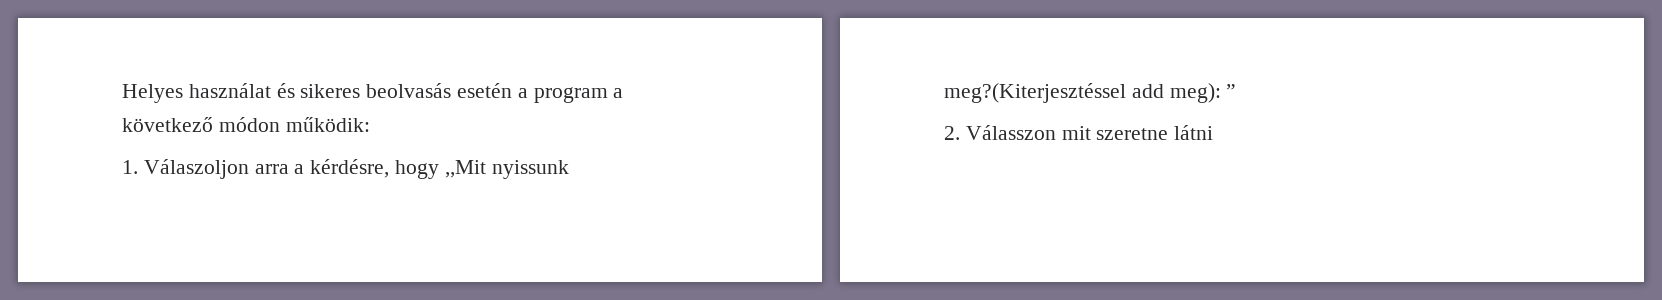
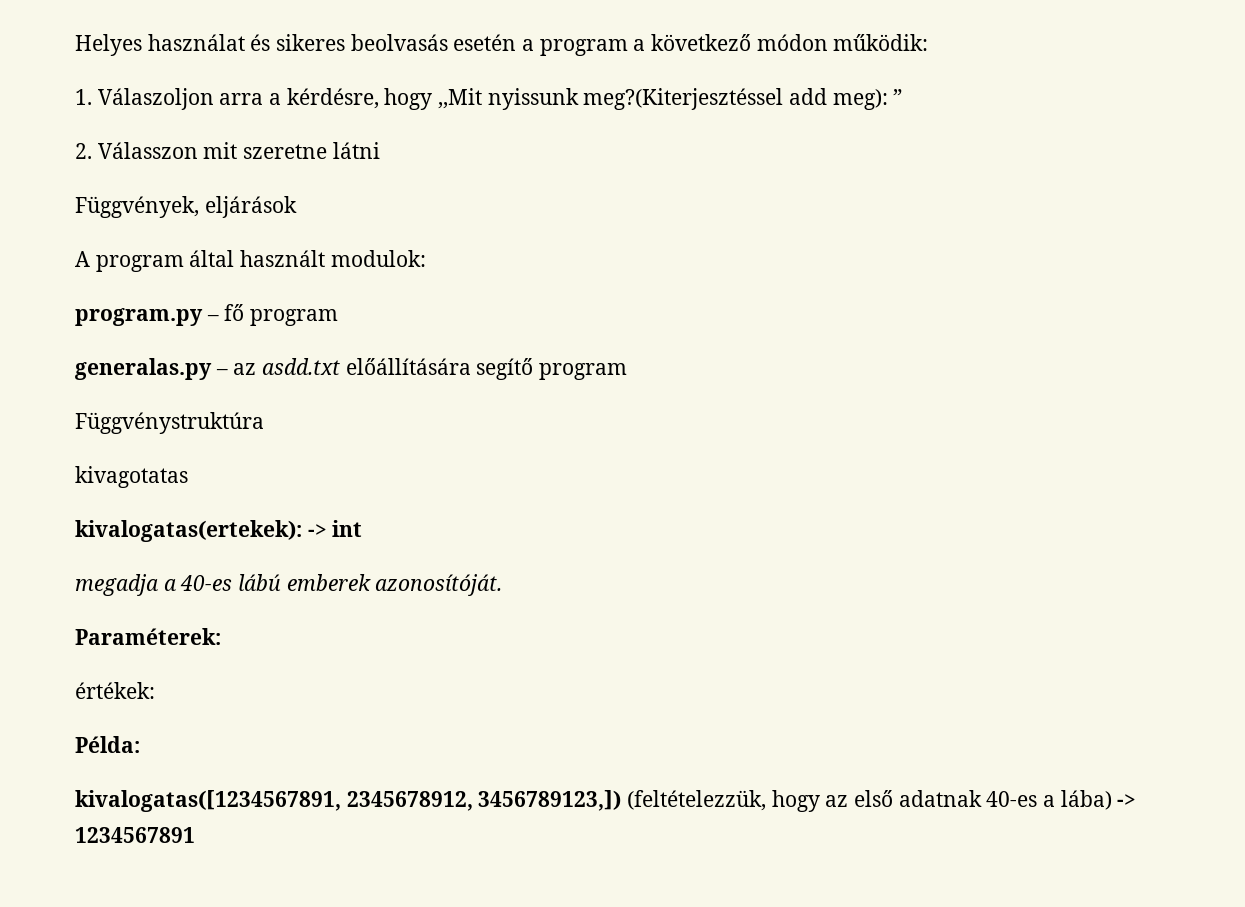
+ Függvények, eljárások
+ A program által használt modulok:
+ program.py – fő program
+ generalas.py – az asdd.txt előállítására segítő program
+ Függvénystruktúra
+ kivagotatas
+ kivalogatas(ertekek): -> int
+ megadja a 40-es lábú emberek azonosítóját.
+ Paraméterek:
+ értékek:
+ Példa:
+ kivalogatas([1234567891, 2345678912, 3456789123,]) (feltételezzük, hogy az első adatnak 40-es a lába) -> 1234567891

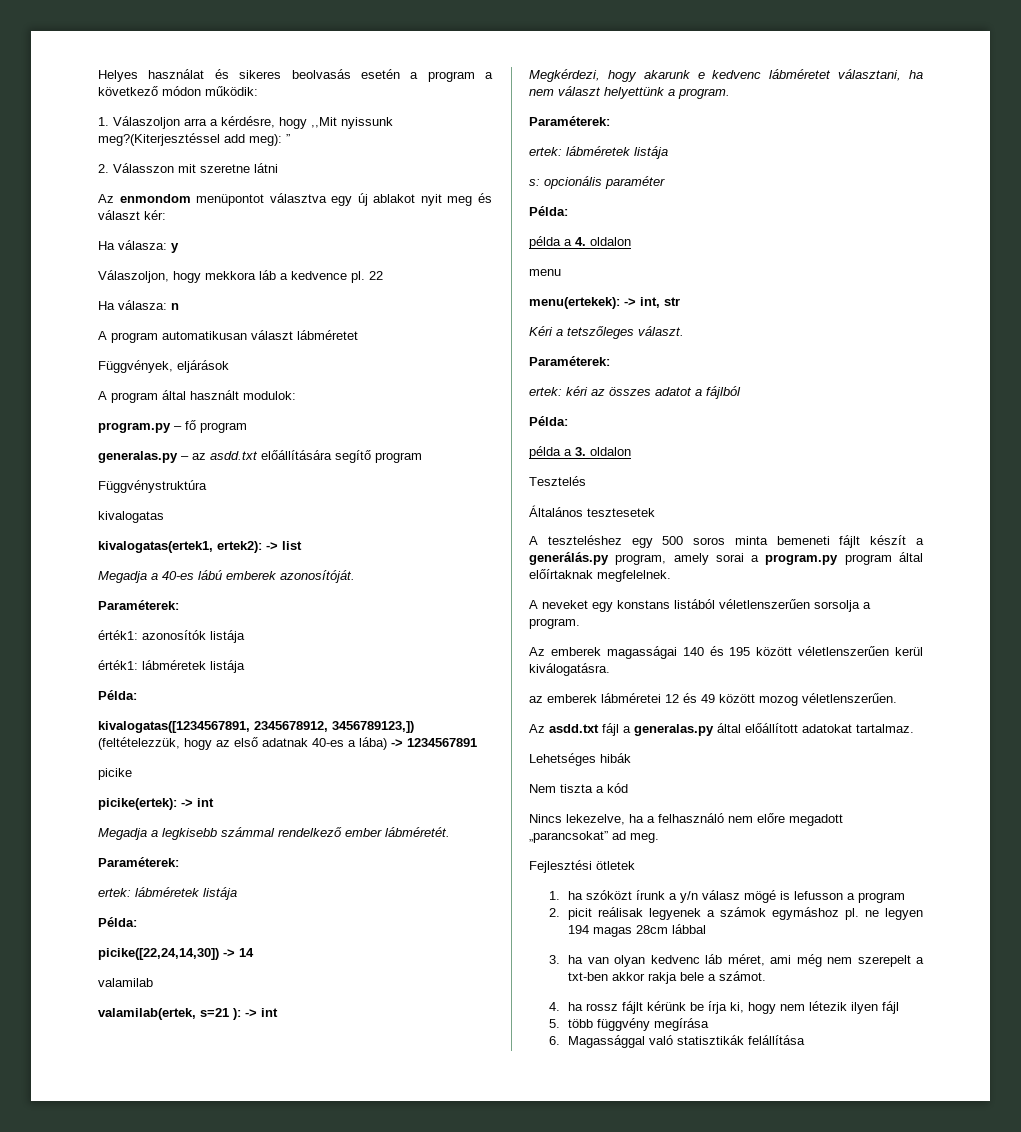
+ Az enmondom menüpontot választva egy új ablakot nyit meg és választ kér:
+ Ha válasza: y
+ Válaszoljon, hogy mekkora láb a kedvence pl. 22
+ Ha válasza: n
+ A program automatikusan választ lábméretet
- kivagotatas
- kivalogatas(ertekek): -> int
- megadja a 40-es lábú emberek azonosítóját.
+ kivalogatas
+ kivalogatas(ertek1, ertek2): -> list
+ Megadja a 40-es lábú emberek azonosítóját.
- értékek:
+ érték1: azonosítók listája
+ érték1: lábméretek listája
+ picike
+ picike(ertek): -> int
+ Megadja a legkisebb számmal rendelkező ember lábméretét.
+ Paraméterek:
+ ertek: lábméretek listája
+ Példa:
+ picike([22,24,14,30]) -> 14
+ valamilab
+ valamilab(ertek, s=21 ): -> int
+ Megkérdezi, hogy akarunk e kedvenc lábméretet választani, ha nem választ helyettünk a program.
+ Paraméterek:
+ ertek: lábméretek listája
+ s: opcionális paraméter
+ Példa:
+ példa a 4. oldalon
+ menu
+ menu(ertekek): -> int, str
+ Kéri a tetszőleges választ.
+ Paraméterek:
+ ertek: kéri az összes adatot a fájlból
+ Példa:
+ példa a 3. oldalon
+ Tesztelés
+ Általános tesztesetek
+ A teszteléshez egy 500 soros minta bemeneti fájlt készít a generálás.py program, amely sorai a program.py program által előírtaknak megfelelnek.
+ A neveket egy konstans listából véletlenszerűen sorsolja a program.
+ Az emberek magasságai 140 és 195 között véletlenszerűen kerül kiválogatásra.
+ az emberek lábméretei 12 és 49 között mozog véletlenszerűen.
+ Az asdd.txt fájl a generalas.py által előállított adatokat tartalmaz.
+ Lehetséges hibák
+ Nem tiszta a kód
+ Nincs lekezelve, ha a felhasználó nem előre megadott „parancsokat” ad meg.
+ Fejlesztési ötletek
+ 1. ha szóközt írunk a y/n válasz mögé is lefusson a program
+ 2. picit reálisak legyenek a számok egymáshoz pl. ne legyen 194 magas 28cm lábbal
+ 3. ha van olyan kedvenc láb méret, ami még nem szerepelt a txt-ben akkor rakja bele a számot.
+ 4. ha rossz fájlt kérünk be írja ki, hogy nem létezik ilyen fájl
+ 5. több függvény megírása
+ 6. Magassággal való statisztikák felállítása

